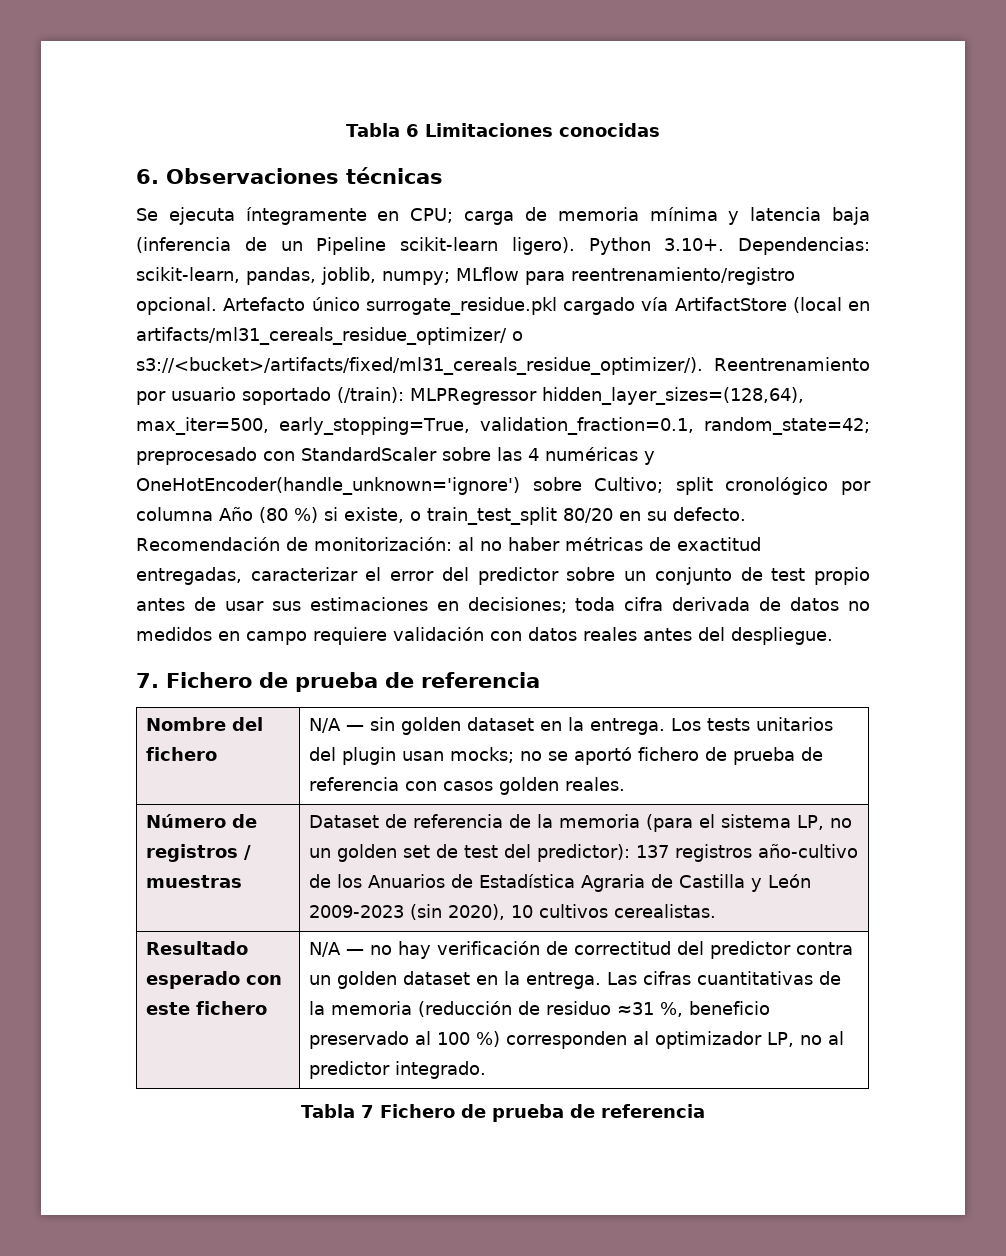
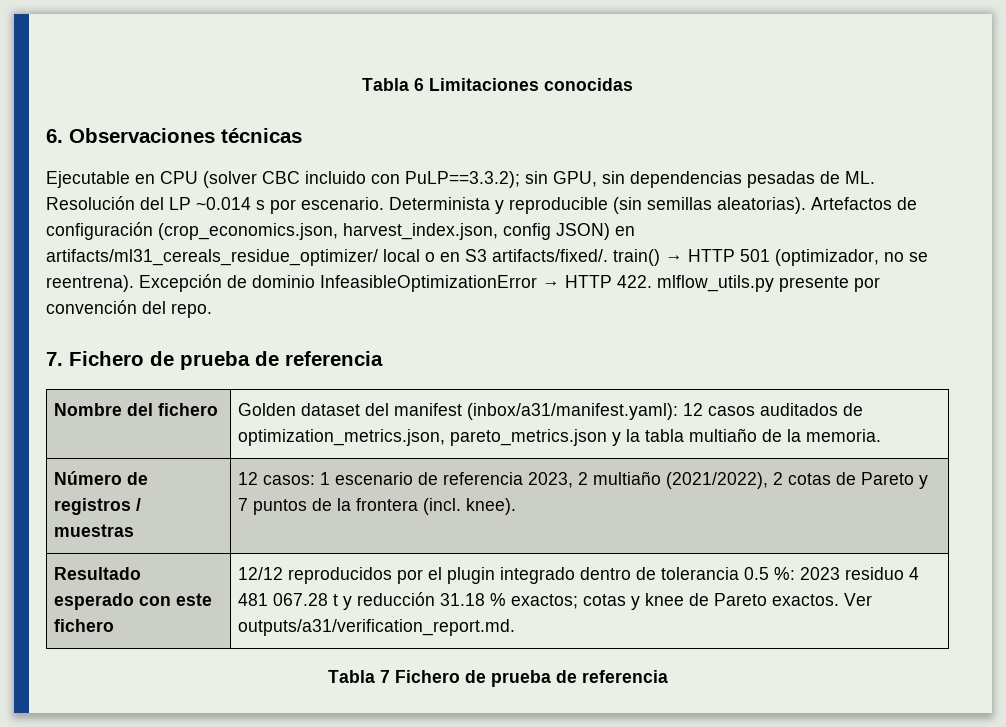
- Se ejecuta íntegramente en CPU; carga de memoria mínima y latencia baja (inferencia de un Pipeline scikit-learn ligero). Python 3.10+. Dependencias: scikit-learn, pandas, joblib, numpy; MLflow para reentrenamiento/registro opcional. Artefacto único surrogate_residue.pkl cargado vía ArtifactStore (local en artifacts/ml31_cereals_residue_optimizer/ o s3://<bucket>/artifacts/fixed/ml31_cereals_residue_optimizer/). Reentrenamiento por usuario soportado (/train): MLPRegressor hidden_layer_sizes=(128,64), max_iter=500, early_stopping=True, validation_fraction=0.1, random_state=42; preprocesado con StandardScaler sobre las 4 numéricas y OneHotEncoder(handle_unknown='ignore') sobre Cultivo; split cronológico por columna Año (80 %) si existe, o train_test_split 80/20 en su defecto. Recomendación de monitorización: al no haber métricas de exactitud entregadas, caracterizar el error del predictor sobre un conjunto de test propio antes de usar sus estimaciones en decisiones; toda cifra derivada de datos no medidos en campo requiere validación con datos reales antes del despliegue.
+ Ejecutable en CPU (solver CBC incluido con PuLP==3.3.2); sin GPU, sin dependencias pesadas de ML. Resolución del LP ~0.014 s por escenario. Determinista y reproducible (sin semillas aleatorias). Artefactos de configuración (crop_economics.json, harvest_index.json, config JSON) en artifacts/ml31_cereals_residue_optimizer/ local o en S3 artifacts/fixed/. train() → HTTP 501 (optimizador, no se reentrena). Excepción de dominio InfeasibleOptimizationError → HTTP 422. mlflow_utils.py presente por convención del repo.
- Nombre del fichero | N/A — sin golden dataset en la entrega. Los tests unitarios del plugin usan mocks; no se aportó fichero de prueba de referencia con casos golden reales.
+ Nombre del fichero | Golden dataset del manifest (inbox/a31/manifest.yaml): 12 casos auditados de optimization_metrics.json, pareto_metrics.json y la tabla multiaño de la memoria.
- Dataset de referencia de la memoria (para el sistema LP, no un golden set de test del predictor): 137 registros año-cultivo de los Anuarios de Estadística Agraria de Castilla y León 2009-2023 (sin 2020), 10 cultivos cerealistas.
+ 12 casos: 1 escenario de referencia 2023, 2 multiaño (2021/2022), 2 cotas de Pareto y 7 puntos de la frontera (incl. knee).
- N/A — no hay verificación de correctitud del predictor contra un golden dataset en la entrega. Las cifras cuantitativas de la memoria (reducción de residuo ≈31 %, beneficio preservado al 100 %) corresponden al optimizador LP, no al predictor integrado.
+ 12/12 reproducidos por el plugin integrado dentro de tolerancia 0.5 %: 2023 residuo 4 481 067.28 t y reducción 31.18 % exactos; cotas y knee de Pareto exactos. Ver outputs/a31/verification_report.md.

